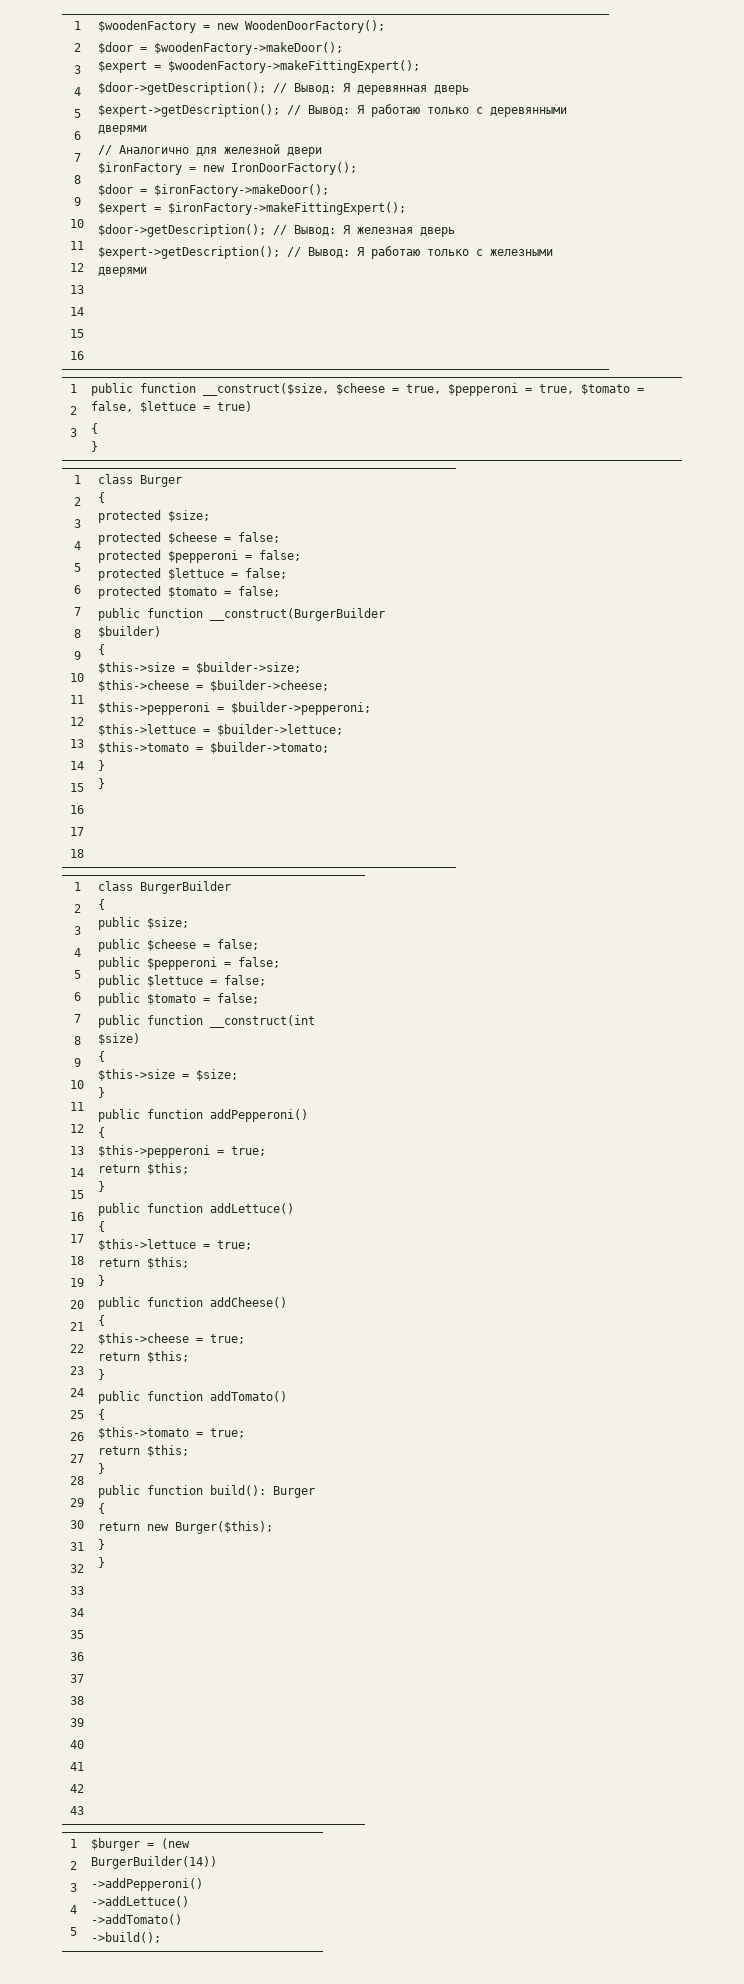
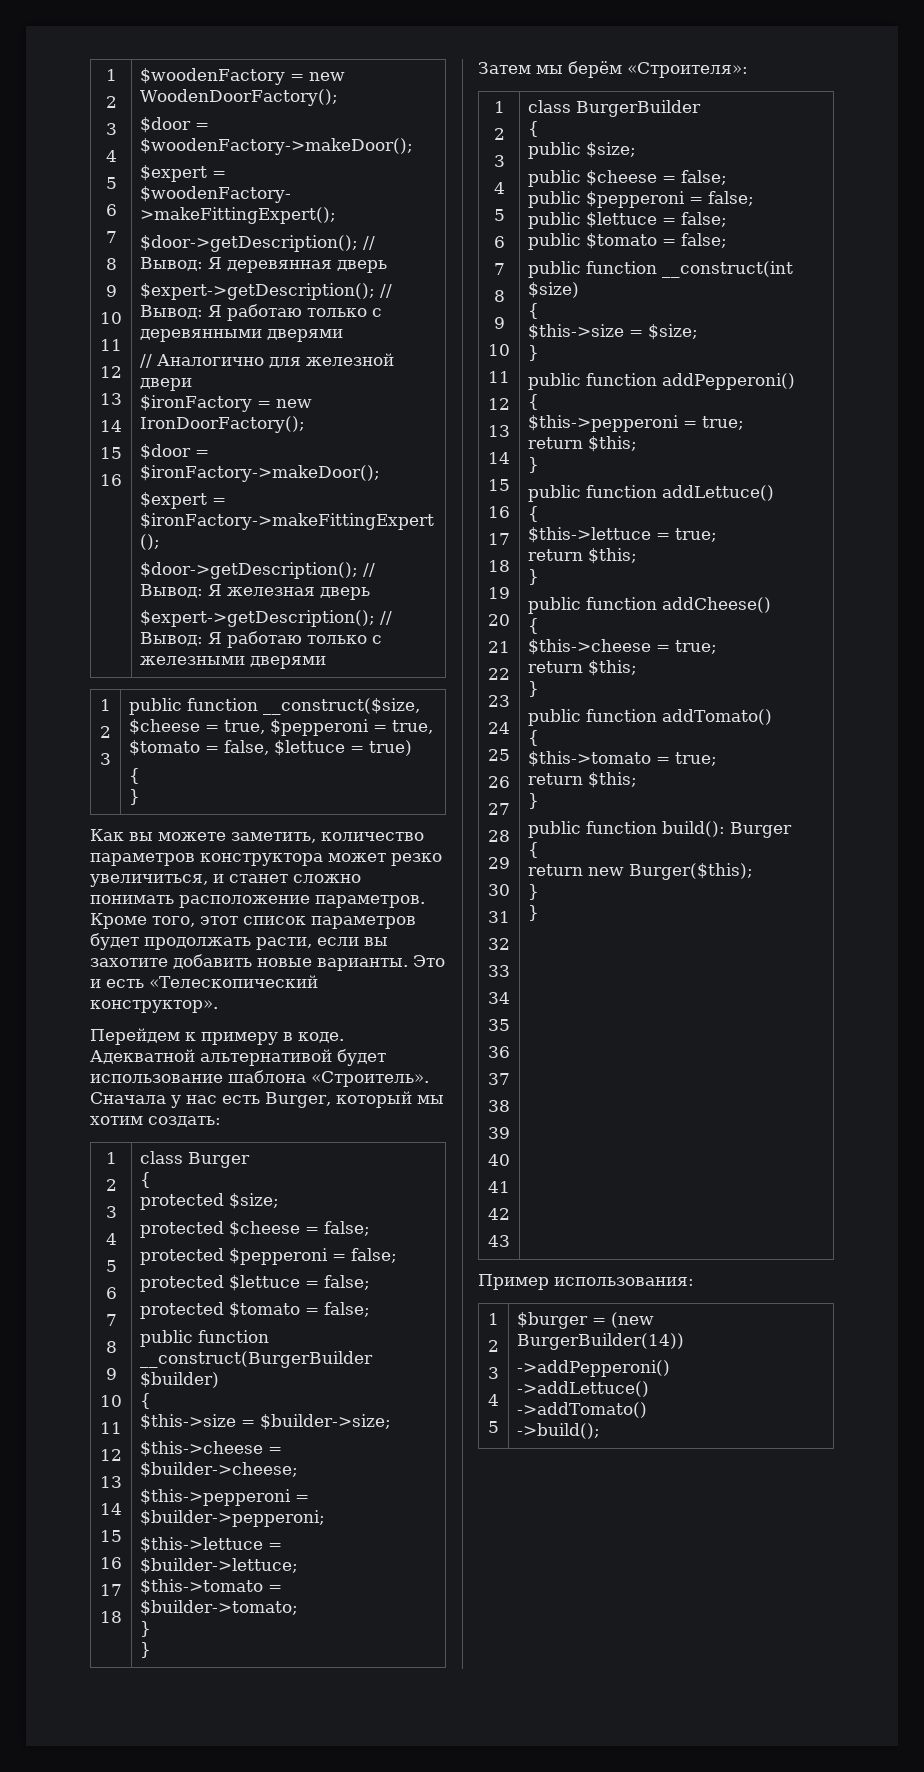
+ Как вы можете заметить, количество параметров конструктора может резко увеличиться, и станет сложно понимать расположение параметров. Кроме того, этот список параметров будет продолжать расти, если вы захотите добавить новые варианты. Это и есть «Телескопический конструктор».
+ Перейдем к примеру в коде. Адекватной альтернативой будет использование шаблона «Строитель». Сначала у нас есть Burger, который мы хотим создать:
+ Затем мы берём «Строителя»:
+ Пример использования:

